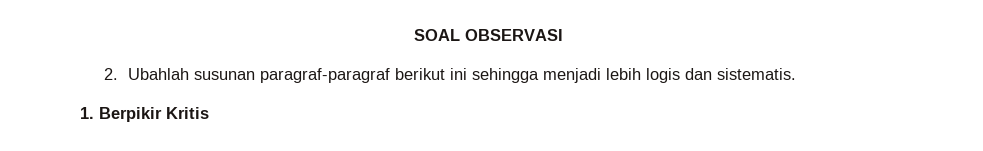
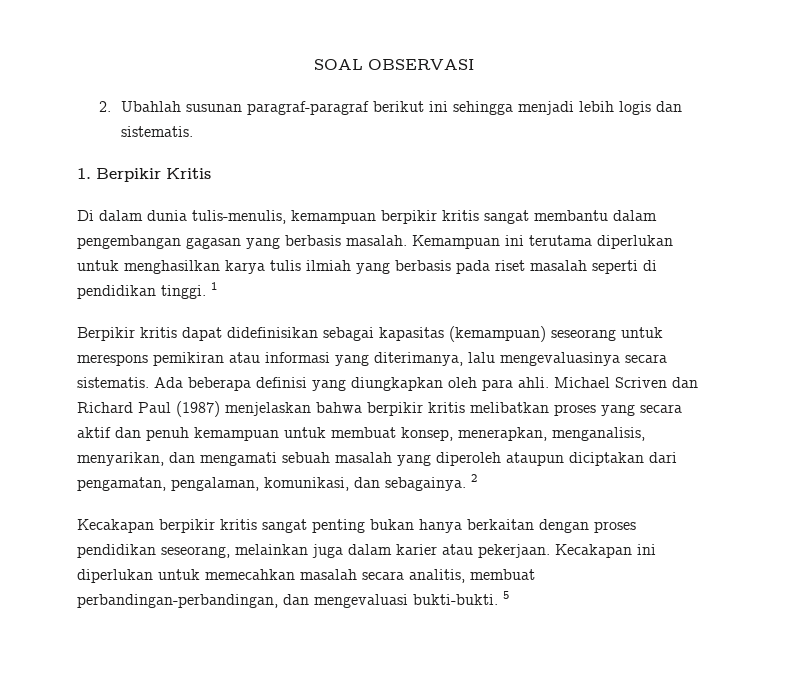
+ Di dalam dunia tulis-menulis, kemampuan berpikir kritis sangat membantu dalam pengembangan gagasan yang berbasis masalah. Kemampuan ini terutama diperlukan untuk menghasilkan karya tulis ilmiah yang berbasis pada riset masalah seperti di pendidikan tinggi. 1
+ Berpikir kritis dapat didefinisikan sebagai kapasitas (kemampuan) seseorang untuk merespons pemikiran atau informasi yang diterimanya, lalu mengevaluasinya secara sistematis. Ada beberapa definisi yang diungkapkan oleh para ahli. Michael Scriven dan Richard Paul (1987) menjelaskan bahwa berpikir kritis melibatkan proses yang secara aktif dan penuh kemampuan untuk membuat konsep, menerapkan, menganalisis, menyarikan, dan mengamati sebuah masalah yang diperoleh ataupun diciptakan dari pengamatan, pengalaman, komunikasi, dan sebagainya. 2
+ Kecakapan berpikir kritis sangat penting bukan hanya berkaitan dengan proses pendidikan seseorang, melainkan juga dalam karier atau pekerjaan. Kecakapan ini diperlukan untuk memecahkan masalah secara analitis, membuat perbandingan-perbandingan, dan mengevaluasi bukti-bukti. 5

